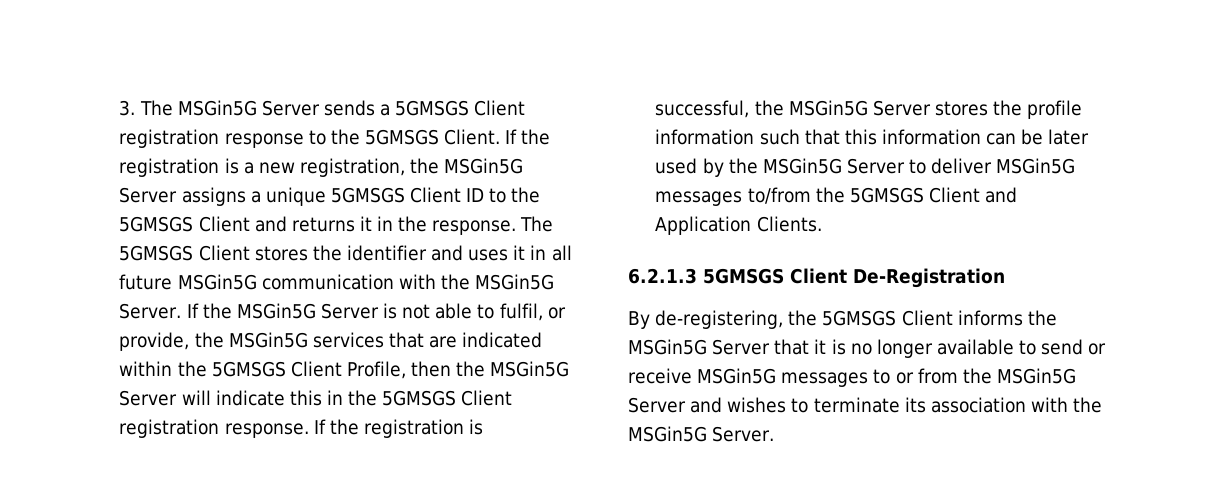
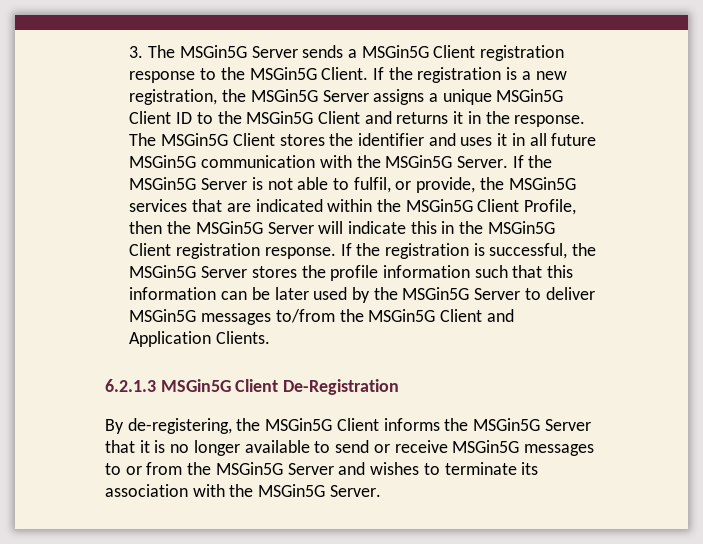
- 3. The MSGin5G Server sends a 5GMSGS Client registration response to the 5GMSGS Client.
+ 3. The MSGin5G Server sends a MSGin5G Client registration response to the MSGin5G Client.
- If the registration is a new registration, the MSGin5G Server assigns a unique 5GMSGS Client ID to the 5GMSGS Client and returns it in the response.
+ If the registration is a new registration, the MSGin5G Server assigns a unique MSGin5G Client ID to the MSGin5G Client and returns it in the response.
- The 5GMSGS Client stores the identifier and uses it in all future MSGin5G communication with the MSGin5G Server.
+ The MSGin5G Client stores the identifier and uses it in all future MSGin5G communication with the MSGin5G Server.
- If the MSGin5G Server is not able to fulfil, or provide, the MSGin5G services that are indicated within the 5GMSGS Client Profile, then the MSGin5G Server will indicate this in the 5GMSGS Client registration response.
+ If the MSGin5G Server is not able to fulfil, or provide, the MSGin5G services that are indicated within the MSGin5G Client Profile, then the MSGin5G Server will indicate this in the MSGin5G Client registration response.
- If the registration is successful, the MSGin5G Server stores the profile information such that this information can be later used by the MSGin5G Server to deliver MSGin5G messages to/from the 5GMSGS Client and Application Clients.
+ If the registration is successful, the MSGin5G Server stores the profile information such that this information can be later used by the MSGin5G Server to deliver MSGin5G messages to/from the MSGin5G Client and Application Clients.
- 6.2.1.3 5GMSGS Client De-Registration
+ 6.2.1.3 MSGin5G Client De-Registration
- By de-registering, the 5GMSGS Client informs the MSGin5G Server that it is no longer available to send or receive MSGin5G messages to or from the MSGin5G Server and wishes to terminate its association with the MSGin5G Server.
+ By de-registering, the MSGin5G Client informs the MSGin5G Server that it is no longer available to send or receive MSGin5G messages to or from the MSGin5G Server and wishes to terminate its association with the MSGin5G Server.

